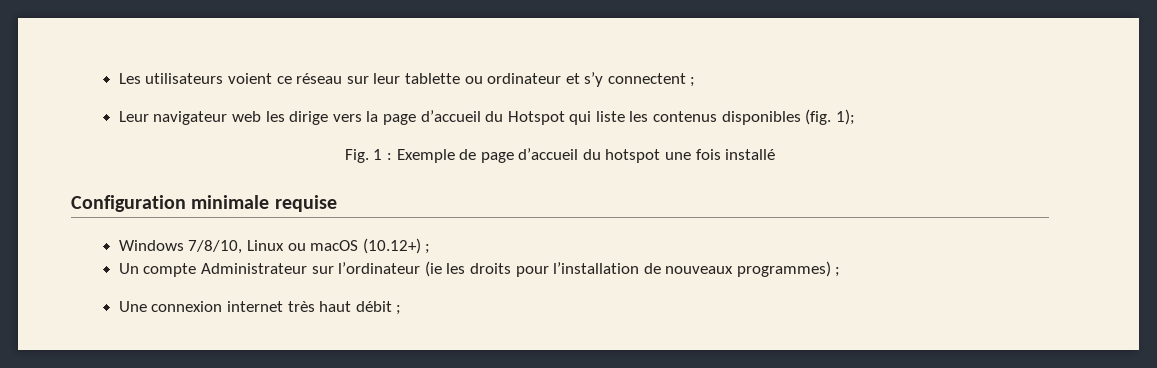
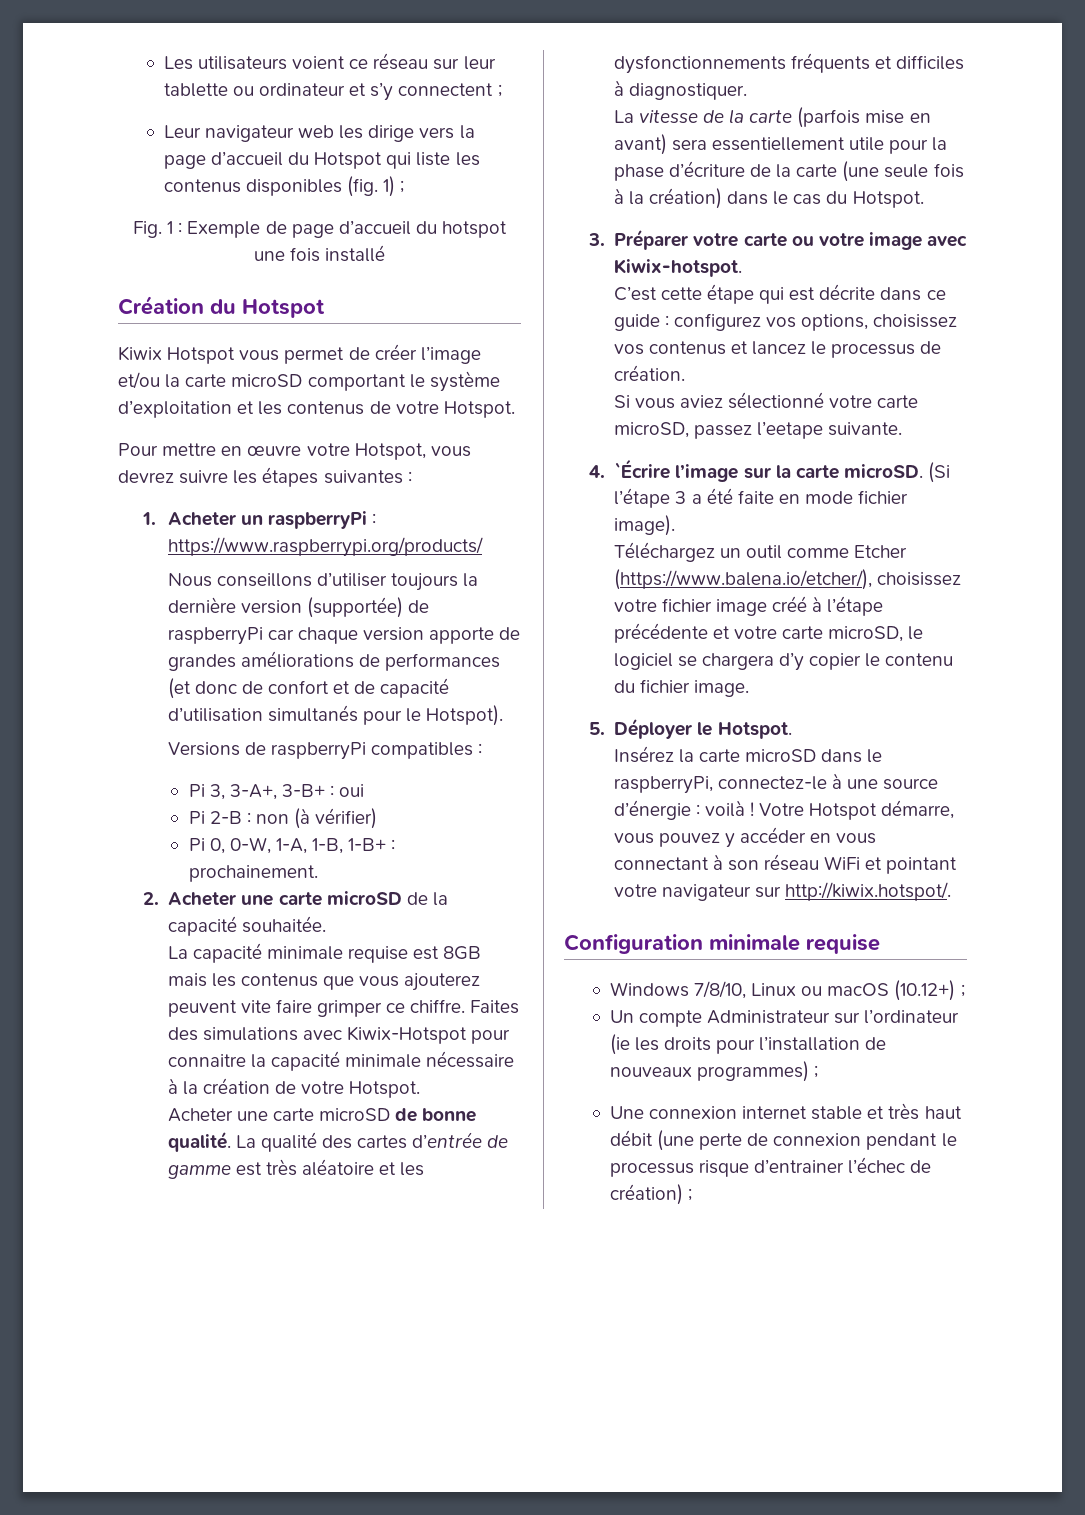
- Leur navigateur web les dirige vers la page d’accueil du Hotspot qui liste les contenus disponibles (fig. 1);
+ Leur navigateur web les dirige vers la page d’accueil du Hotspot qui liste les contenus disponibles (fig. 1) ;
+ Création du Hotspot
+ Kiwix Hotspot vous permet de créer l’image et/ou la carte microSD comportant le système d’exploitation et les contenus de votre Hotspot.
+ Pour mettre en œuvre votre Hotspot, vous devrez suivre les étapes suivantes :
+ 1. Acheter un raspberryPi : https://www.raspberrypi.org/products/
+ Nous conseillons d’utiliser toujours la dernière version (supportée) de raspberryPi car chaque version apporte de grandes améliorations de performances (et donc de confort et de capacité d’utilisation simultanés pour le Hotspot).
+ Versions de raspberryPi compatibles :
+ Pi 3, 3-A+, 3-B+ : oui
+ Pi 2-B : non (à vérifier)
+ Pi 0, 0-W, 1-A, 1-B, 1-B+ : prochainement.
+ 2. Acheter une carte microSD de la capacité souhaitée.
+ La capacité minimale requise est 8GB mais les contenus que vous ajouterez peuvent vite faire grimper ce chiffre. Faites des simulations avec Kiwix-Hotspot pour connaitre la capacité minimale nécessaire à la création de votre Hotspot.
+ Acheter une carte microSD de bonne qualité. La qualité des cartes d’entrée de gamme est très aléatoire et les dysfonctionnements fréquents et difficiles à diagnostiquer.
+ La vitesse de la carte (parfois mise en avant) sera essentiellement utile pour la phase d’écriture de la carte (une seule fois à la création) dans le cas du Hotspot.
+ 3. Préparer votre carte ou votre image avec Kiwix-hotspot.
+ C’est cette étape qui est décrite dans ce guide : configurez vos options, choisissez vos contenus et lancez le processus de création.
+ Si vous aviez sélectionné votre carte microSD, passez l’eetape suivante.
+ 4. `Écrire l’image sur la carte microSD. (Si l’étape 3 a été faite en mode fichier image).
+ Téléchargez un outil comme Etcher (https://www.balena.io/etcher/), choisissez votre fichier image créé à l’étape précédente et votre carte microSD, le logiciel se chargera d’y copier le contenu du fichier image.
+ 5. Déployer le Hotspot.
+ Insérez la carte microSD dans le raspberryPi, connectez-le à une source d’énergie : voilà ! Votre Hotspot démarre, vous pouvez y accéder en vous connectant à son réseau WiFi et pointant votre navigateur sur http://kiwix.hotspot/.
- Une connexion internet très haut débit ;
+ Une connexion internet stable et très haut débit (une perte de connexion pendant le processus risque d’entrainer l’échec de création) ;

